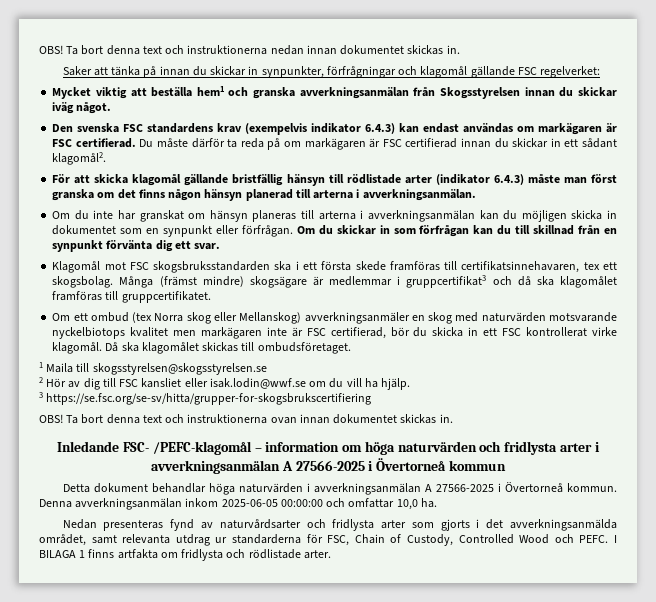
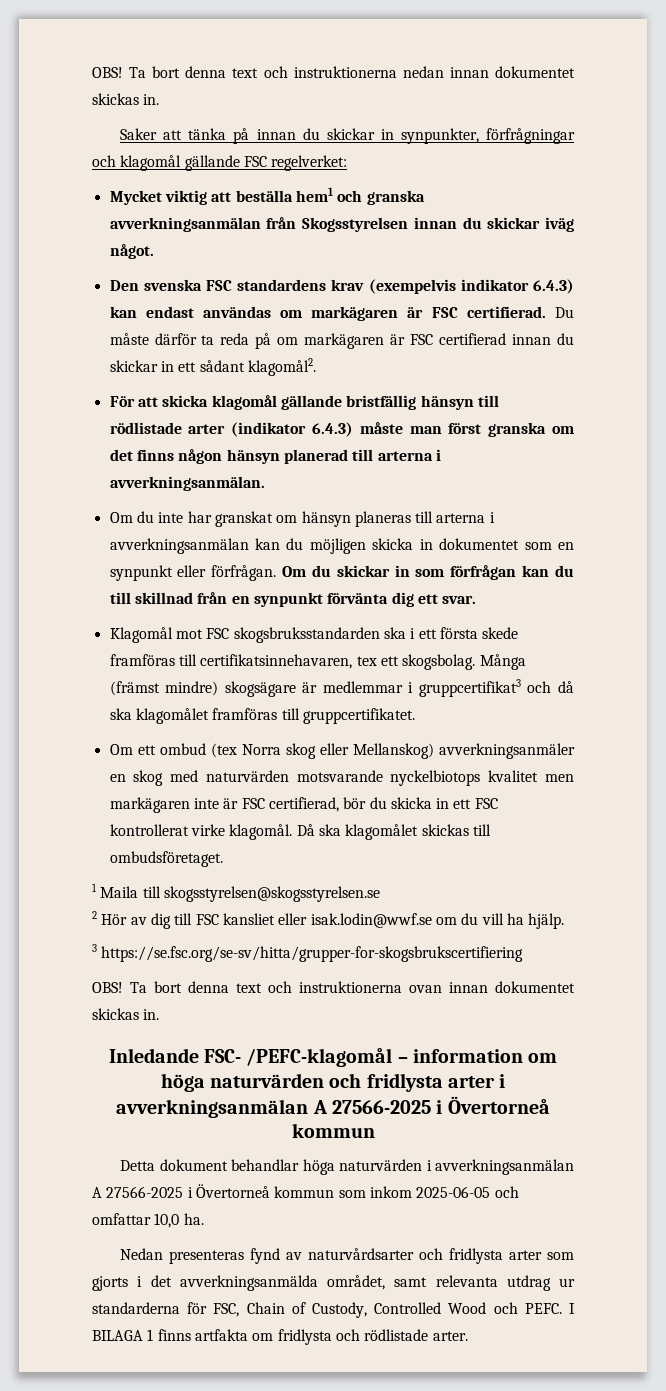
- Detta dokument behandlar höga naturvärden i avverkningsanmälan A 27566-2025 i Övertorneå kommun. Denna avverkningsanmälan inkom 2025-06-05 00:00:00 och omfattar 10,0 ha.
+ Detta dokument behandlar höga naturvärden i avverkningsanmälan A 27566-2025 i Övertorneå kommun som inkom 2025-06-05 och omfattar 10,0 ha.

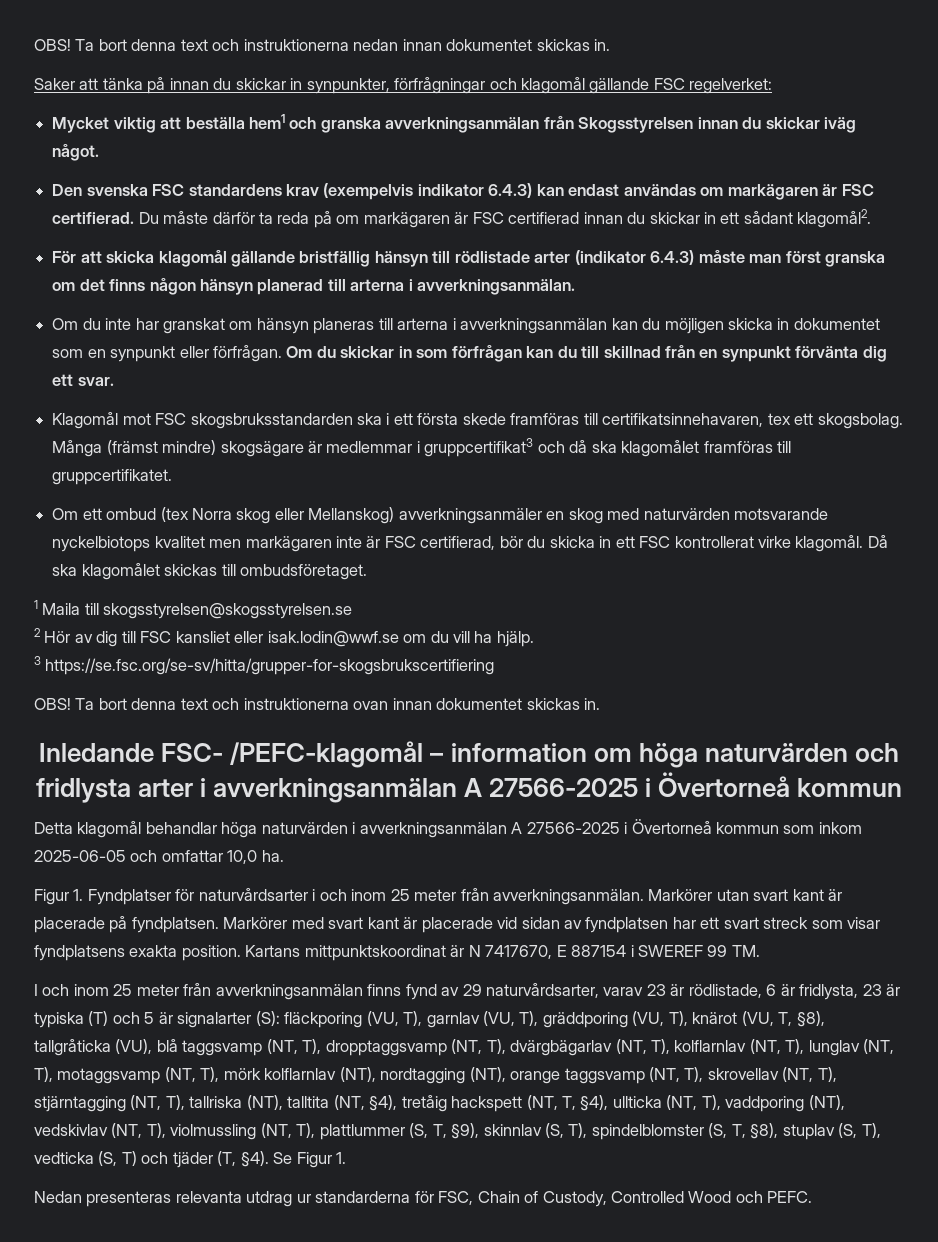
- Detta dokument behandlar höga naturvärden i avverkningsanmälan A 27566-2025 i Övertorneå kommun som inkom 2025-06-05 och omfattar 10,0 ha.
+ Detta klagomål behandlar höga naturvärden i avverkningsanmälan A 27566-2025 i Övertorneå kommun som inkom 2025-06-05 och omfattar 10,0 ha.
- Nedan presenteras fynd av naturvårdsarter och fridlysta arter som gjorts i det avverkningsanmälda området, samt relevanta utdrag ur standarderna för FSC, Chain of Custody, Controlled Wood och PEFC. I BILAGA 1 finns artfakta om fridlysta och rödlistade arter.
+ Figur 1. Fyndplatser för naturvårdsarter i och inom 25 meter från avverkningsanmälan. Markörer utan svart kant är placerade på fyndplatsen. Markörer med svart kant är placerade vid sidan av fyndplatsen har ett svart streck som visar fyndplatsens exakta position. Kartans mittpunktskoordinat är N 7417670, E 887154 i SWEREF 99 TM.
+ I och inom 25 meter från avverkningsanmälan finns fynd av 29 naturvårdsarter, varav 23 är rödlistade, 6 är fridlysta, 23 är typiska (T) och 5 är signalarter (S): fläckporing (VU, T), garnlav (VU, T), gräddporing (VU, T), knärot (VU, T, §8), tallgråticka (VU), blå taggsvamp (NT, T), dropptaggsvamp (NT, T), dvärgbägarlav (NT, T), kolflarnlav (NT, T), lunglav (NT, T), motaggsvamp (NT, T), mörk kolflarnlav (NT), nordtagging (NT), orange taggsvamp (NT, T), skrovellav (NT, T), stjärntagging (NT, T), tallriska (NT), talltita (NT, §4), tretåig hackspett (NT, T, §4), ullticka (NT, T), vaddporing (NT), vedskivlav (NT, T), violmussling (NT, T), plattlummer (S, T, §9), skinnlav (S, T), spindelblomster (S, T, §8), stuplav (S, T), vedticka (S, T) och tjäder (T, §4). Se Figur 1.
+ Nedan presenteras relevanta utdrag ur standarderna för FSC, Chain of Custody, Controlled Wood och PEFC.

